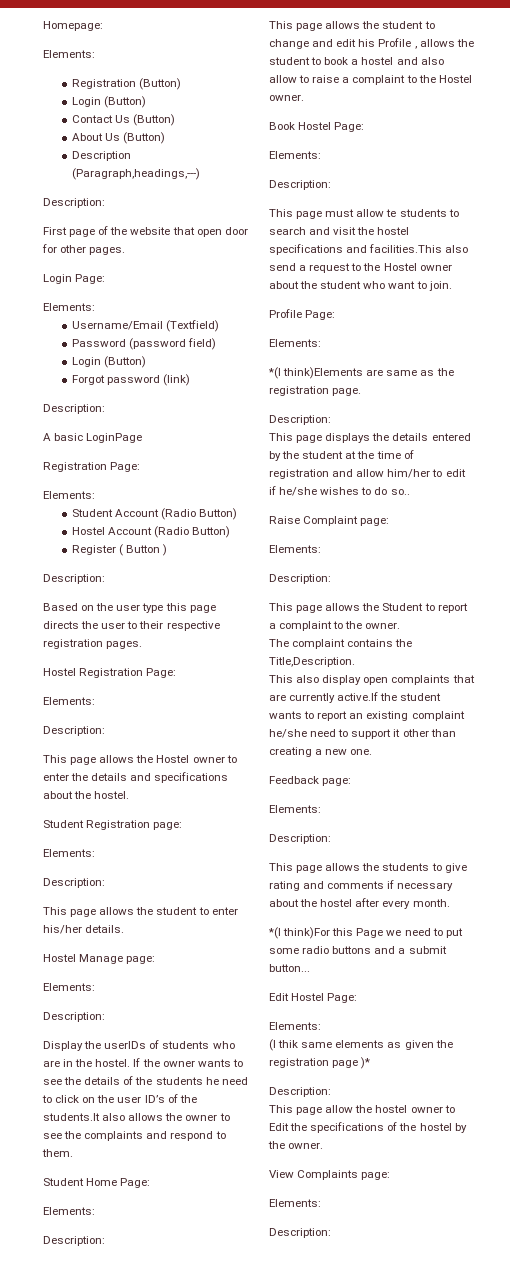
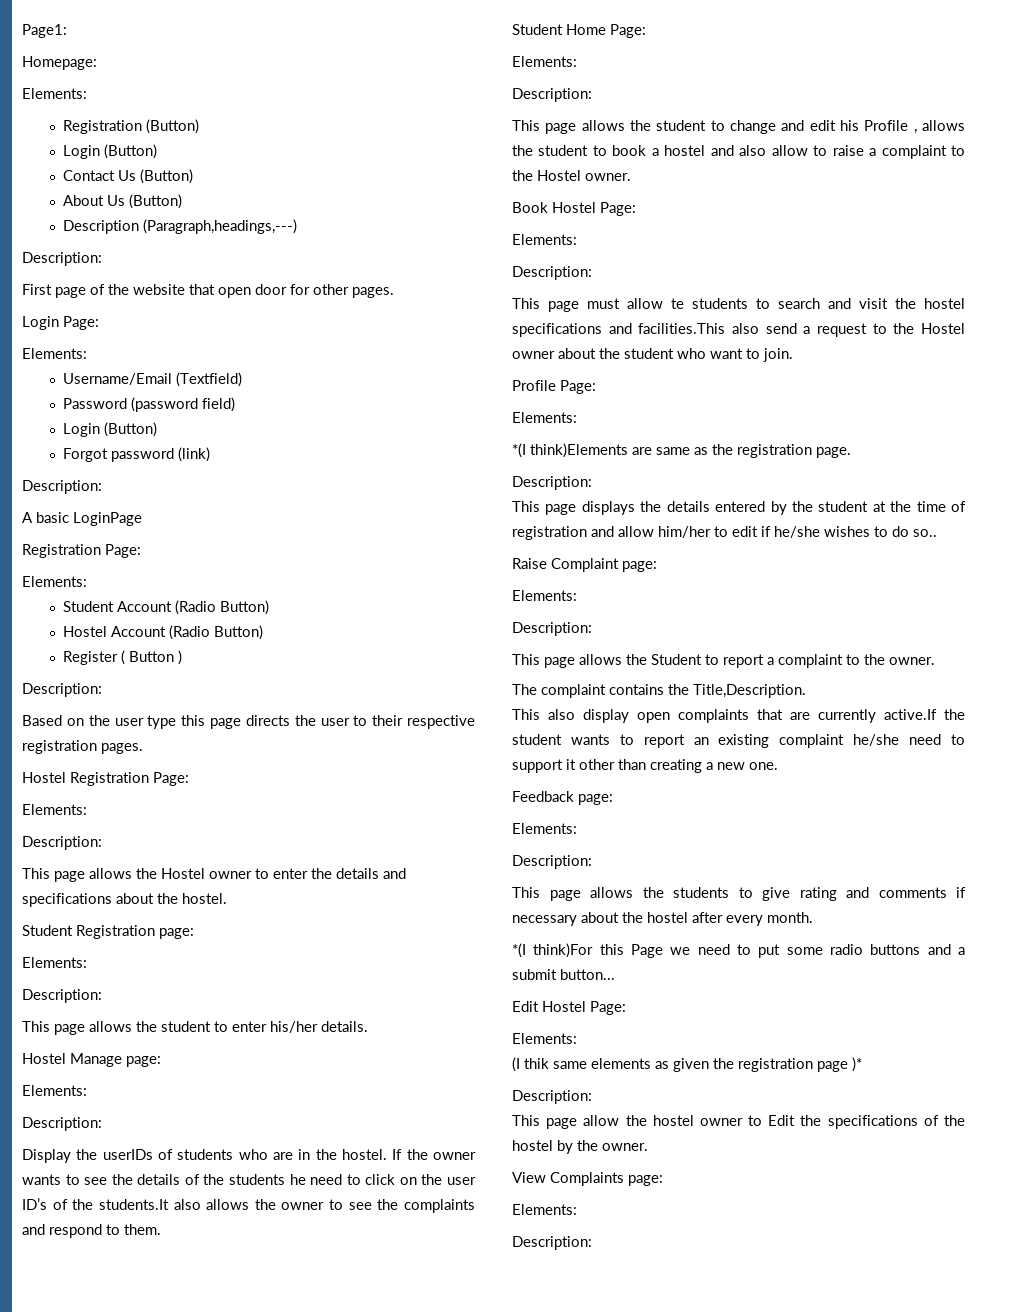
+ Page1:

